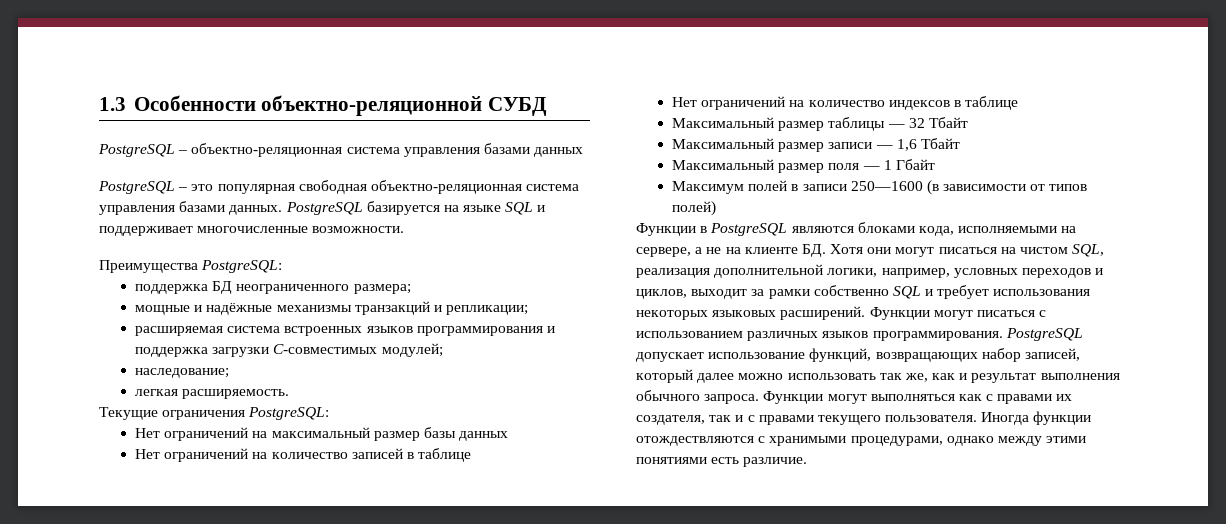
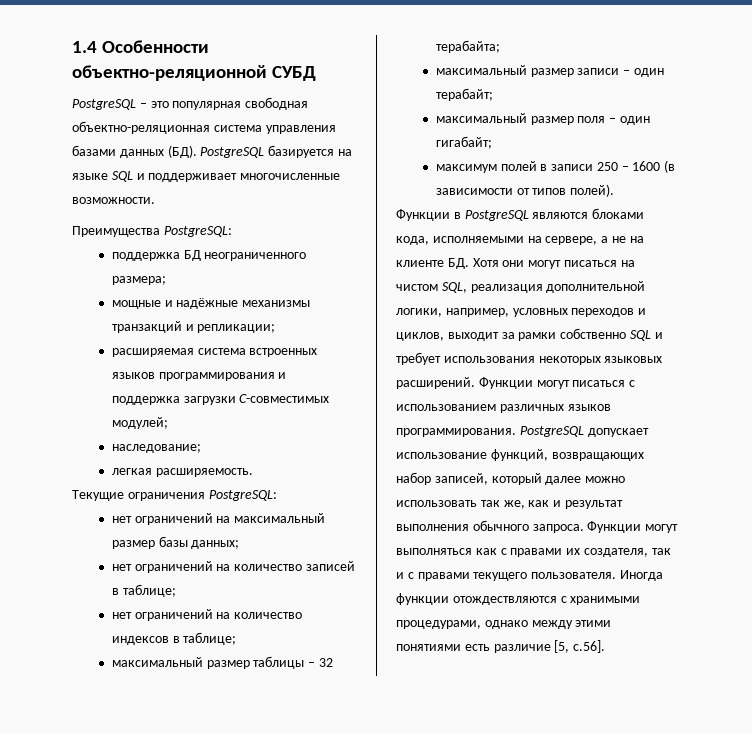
- 1.3 Особенности объектно-реляционной СУБД
+ 1.4 Особенности объектно-реляционной СУБД
- PostgreSQL – объектно-реляционная система управления базами данных
- PostgreSQL – это популярная свободная объектно-реляционная система управления базами данных. PostgreSQL базируется на языке SQL и поддерживает многочисленные возможности.
+ PostgreSQL – это популярная свободная объектно-реляционная система управления базами данных (БД). PostgreSQL базируется на языке SQL и поддерживает многочисленные возможности.
- Нет ограничений на максимальный размер базы данных
- Нет ограничений на количество записей в таблице
- Нет ограничений на количество индексов в таблице
- Максимальный размер таблицы — 32 Тбайт
- Максимальный размер записи — 1,6 Тбайт
- Максимальный размер поля — 1 Гбайт
- Максимум полей в записи 250—1600 (в зависимости от типов полей)
+ нет ограничений на максимальный размер базы данных;
+ нет ограничений на количество записей в таблице;
+ нет ограничений на количество индексов в таблице;
+ максимальный размер таблицы – 32 терабайта;
+ максимальный размер записи – один терабайт;
+ максимальный размер поля – один гигабайт;
+ максимум полей в записи 250 – 1600 (в зависимости от типов полей).
- Иногда функции отождествляются с хранимыми процедурами, однако между этими понятиями есть различие.
+ Иногда функции отождествляются с хранимыми процедурами, однако между этими понятиями есть различие [5, c.56].

